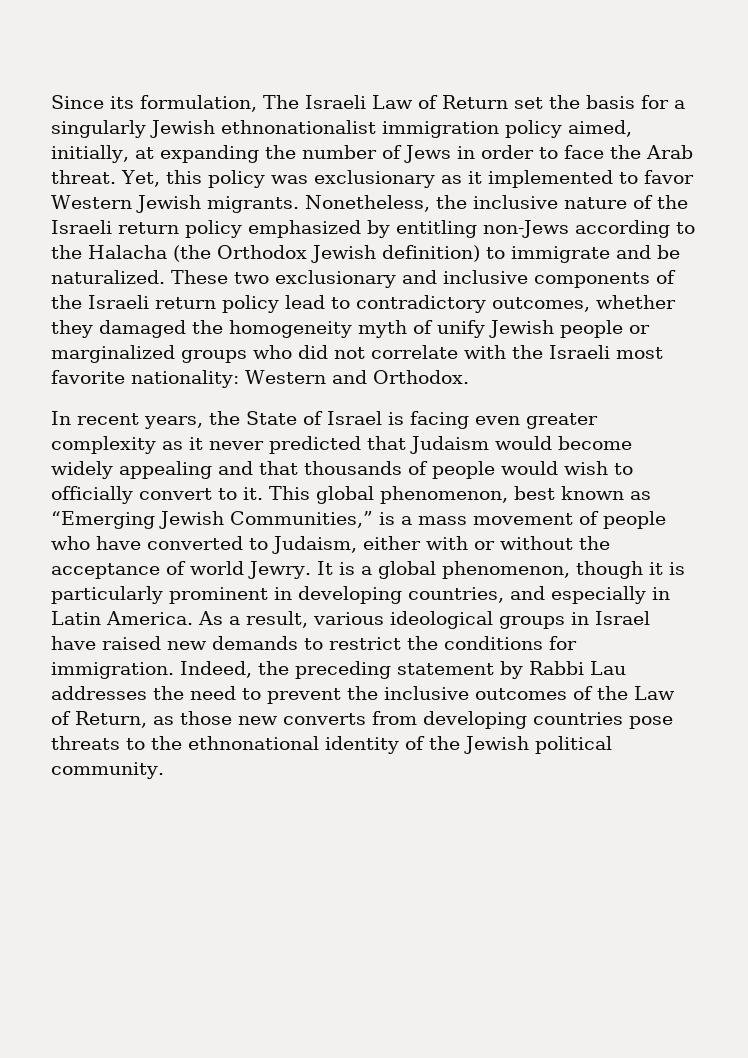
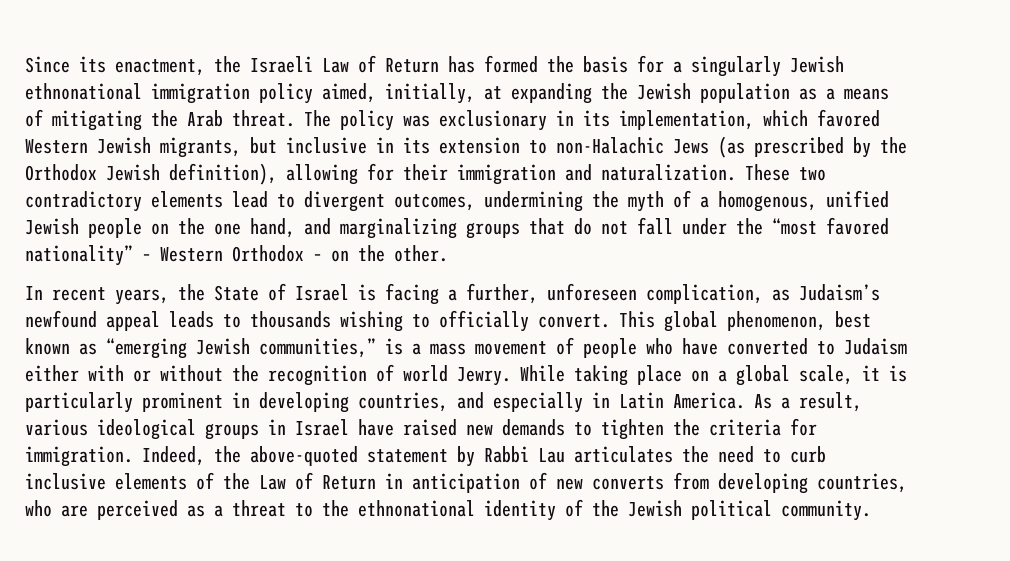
- Since its formulation, The Israeli Law of Return set the basis for a singularly Jewish ethnonationalist immigration policy aimed, initially, at expanding the number of Jews in order to face the Arab threat.
+ Since its enactment, the Israeli Law of Return has formed the basis for a singularly Jewish ethnonational immigration policy aimed, initially, at expanding the Jewish population as a means of mitigating the Arab threat.
- Yet, this policy was exclusionary as it implemented to favor Western Jewish migrants. Nonetheless, the inclusive nature of the Israeli return policy emphasized by entitling non-Jews according to the Halacha (the Orthodox Jewish definition) to immigrate and be naturalized. These two exclusionary and inclusive components of the Israeli return policy lead to contradictory outcomes, whether they damaged the homogeneity myth of unify Jewish people or marginalized groups who did not correlate with the Israeli most favorite nationality: Western and Orthodox.
+ The policy was exclusionary in its implementation, which favored Western Jewish migrants, but inclusive in its extension to non-Halachic Jews (as prescribed by the Orthodox Jewish definition), allowing for their immigration and naturalization. These two contradictory elements lead to divergent outcomes, undermining the myth of a homogenous, unified Jewish people on the one hand, and marginalizing groups that do not fall under the “most favored nationality” – Western Orthodox – on the other.
- In recent years, the State of Israel is facing even greater complexity as it never predicted that Judaism would become widely appealing and that thousands of people would wish to officially convert to it.
+ In recent years, the State of Israel is facing a further, unforeseen complication, as Judaism’s newfound appeal leads to thousands wishing to officially convert.
- This global phenomenon, best known as “Emerging Jewish Communities,” is a mass movement of people who have converted to Judaism, either with or without the acceptance of world Jewry.
+ This global phenomenon, best known as “emerging Jewish communities,” is a mass movement of people who have converted to Judaism either with or without the recognition of world Jewry.
- It is a global phenomenon, though it is particularly prominent in developing countries, and especially in Latin America.
+ While taking place on a global scale, it is particularly prominent in developing countries, and especially in Latin America.
- As a result, various ideological groups in Israel have raised new demands to restrict the conditions for immigration.
+ As a result, various ideological groups in Israel have raised new demands to tighten the criteria for immigration.
- Indeed, the preceding statement by Rabbi Lau addresses the need to prevent the inclusive outcomes of the Law of Return, as those new converts from developing countries pose threats to the ethnonational identity of the Jewish political community.
+ Indeed, the above-quoted statement by Rabbi Lau articulates the need to curb inclusive elements of the Law of Return in anticipation of new converts from developing countries, who are perceived as a threat to the ethnonational identity of the Jewish political community.

